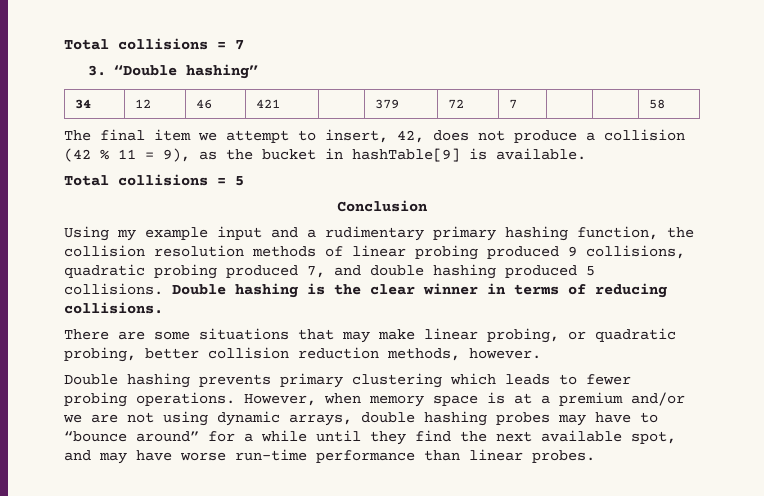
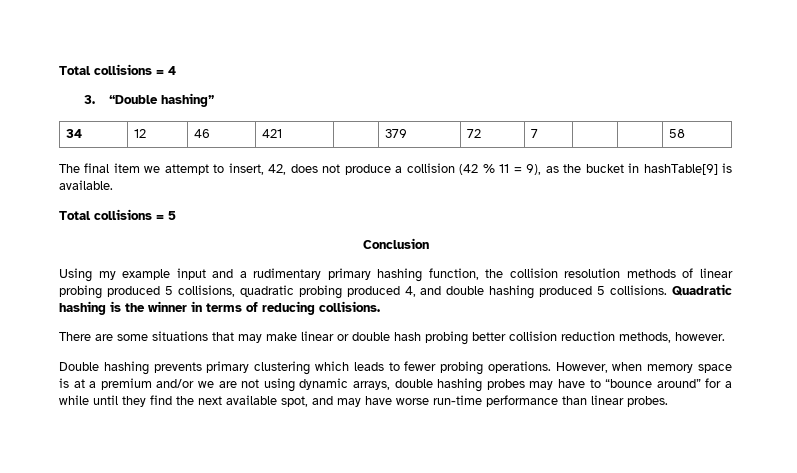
- Total collisions = 7
+ Total collisions = 4
- Using my example input and a rudimentary primary hashing function, the collision resolution methods of linear probing produced 9 collisions, quadratic probing produced 7, and double hashing produced 5 collisions.
+ Using my example input and a rudimentary primary hashing function, the collision resolution methods of linear probing produced 5 collisions, quadratic probing produced 4, and double hashing produced 5 collisions.
- Double hashing is the clear winner in terms of reducing collisions.
+ Quadratic hashing is the winner in terms of reducing collisions.
- There are some situations that may make linear probing, or quadratic probing, better collision reduction methods, however.
+ There are some situations that may make linear or double hash probing better collision reduction methods, however.

